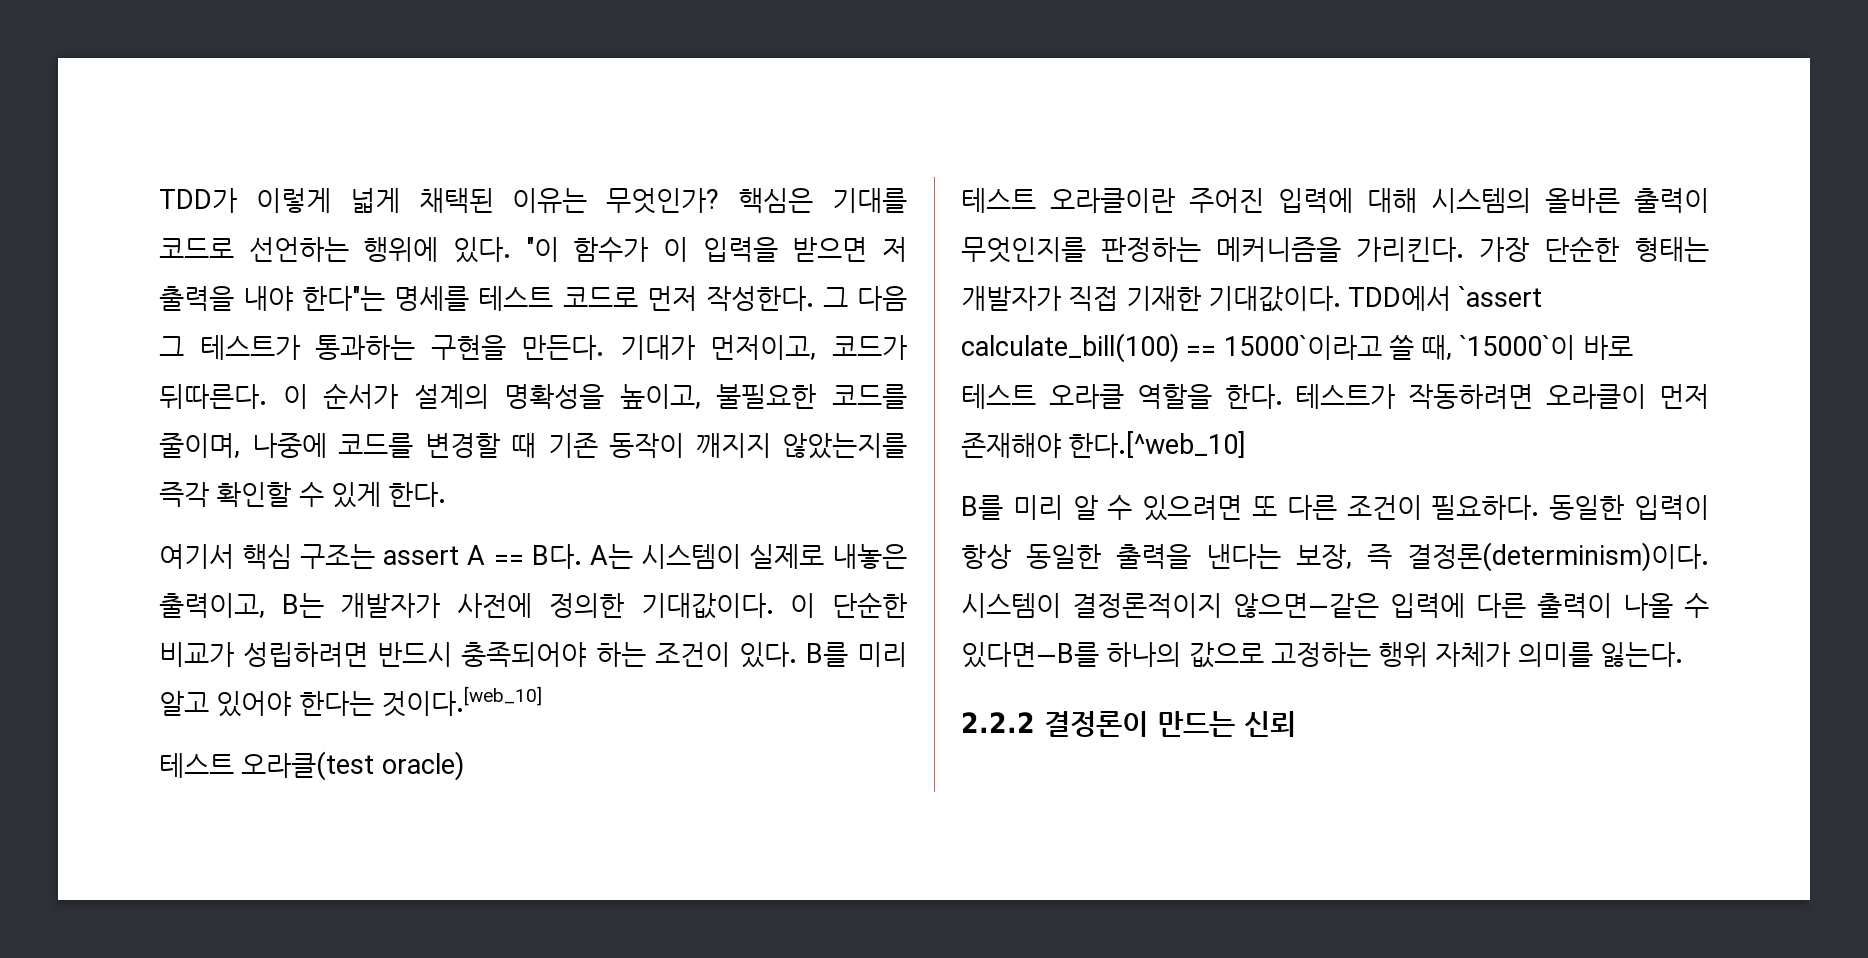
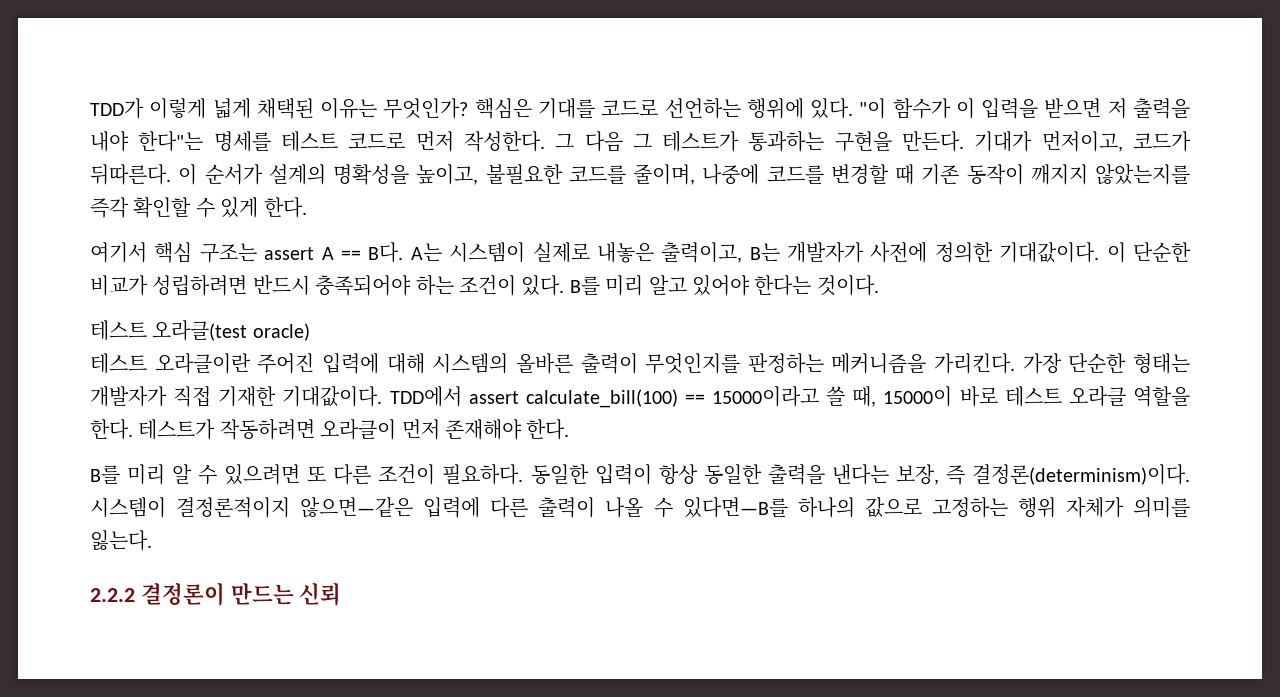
- B를 미리 알고 있어야 한다는 것이다.[web_10]
+ B를 미리 알고 있어야 한다는 것이다.
- TDD에서 `assert calculate_bill(100) == 15000`이라고 쓸 때, `15000`이 바로 테스트 오라클 역할을 한다.
+ TDD에서 assert calculate_bill(100) == 15000이라고 쓸 때, 15000이 바로 테스트 오라클 역할을 한다.
- 테스트가 작동하려면 오라클이 먼저 존재해야 한다.[^web_10]
+ 테스트가 작동하려면 오라클이 먼저 존재해야 한다.

